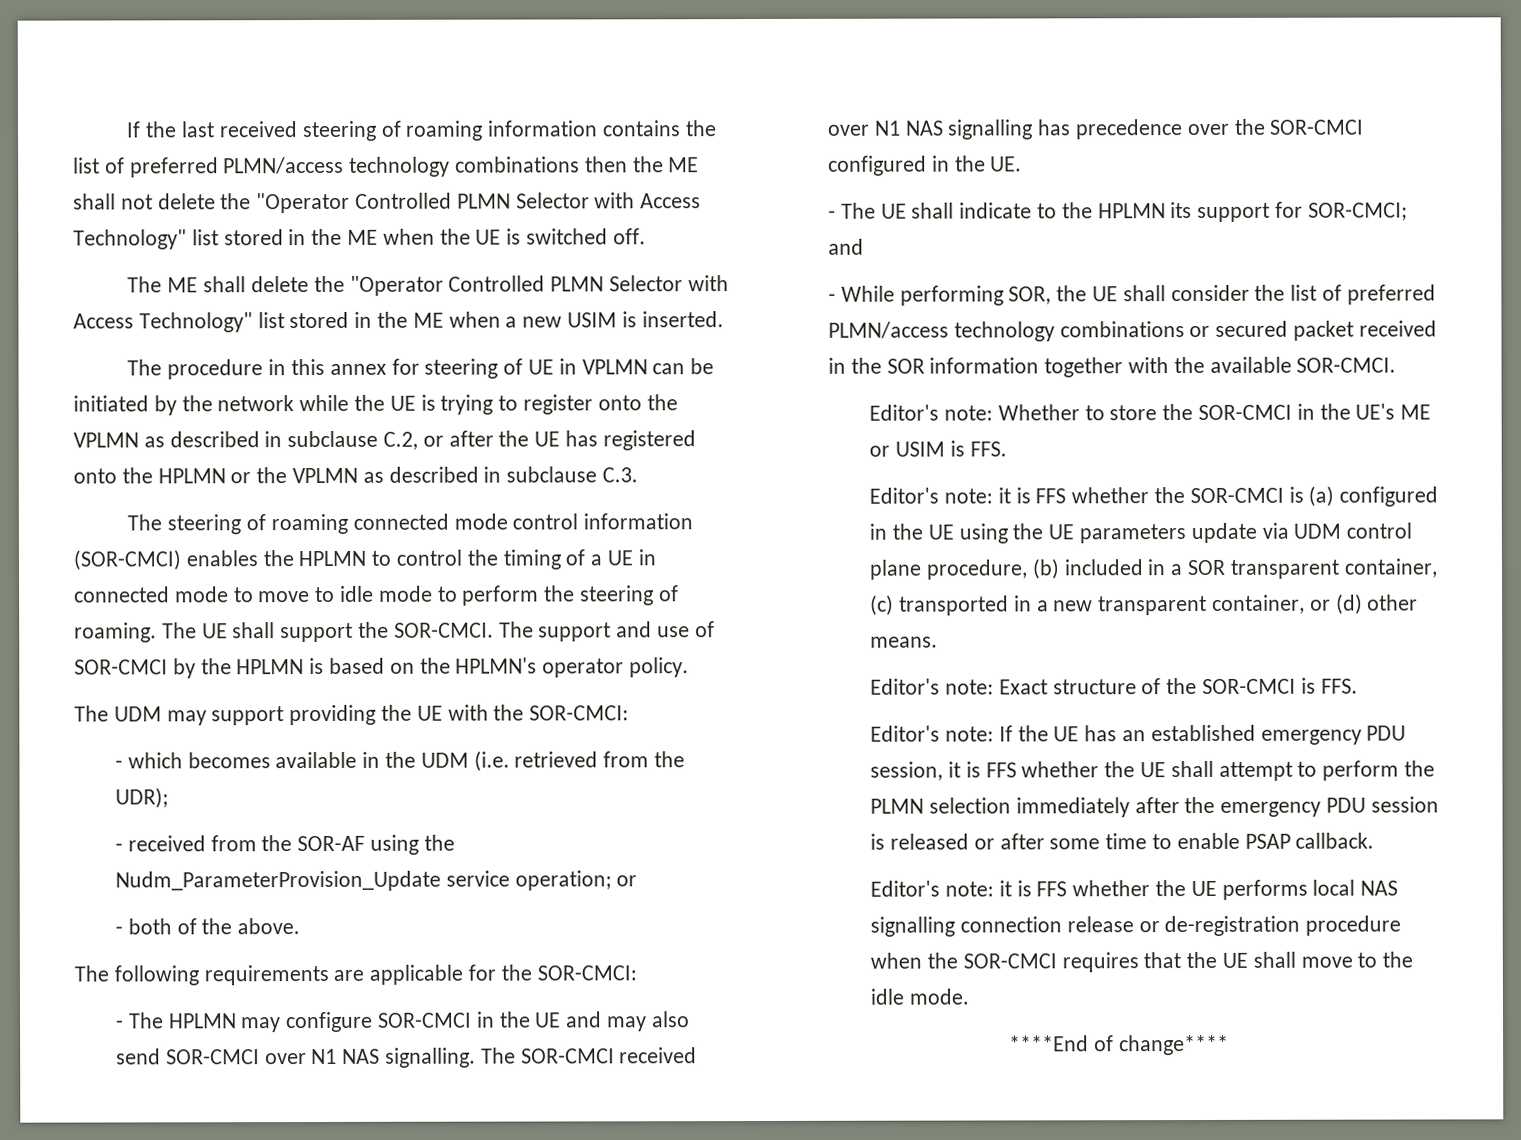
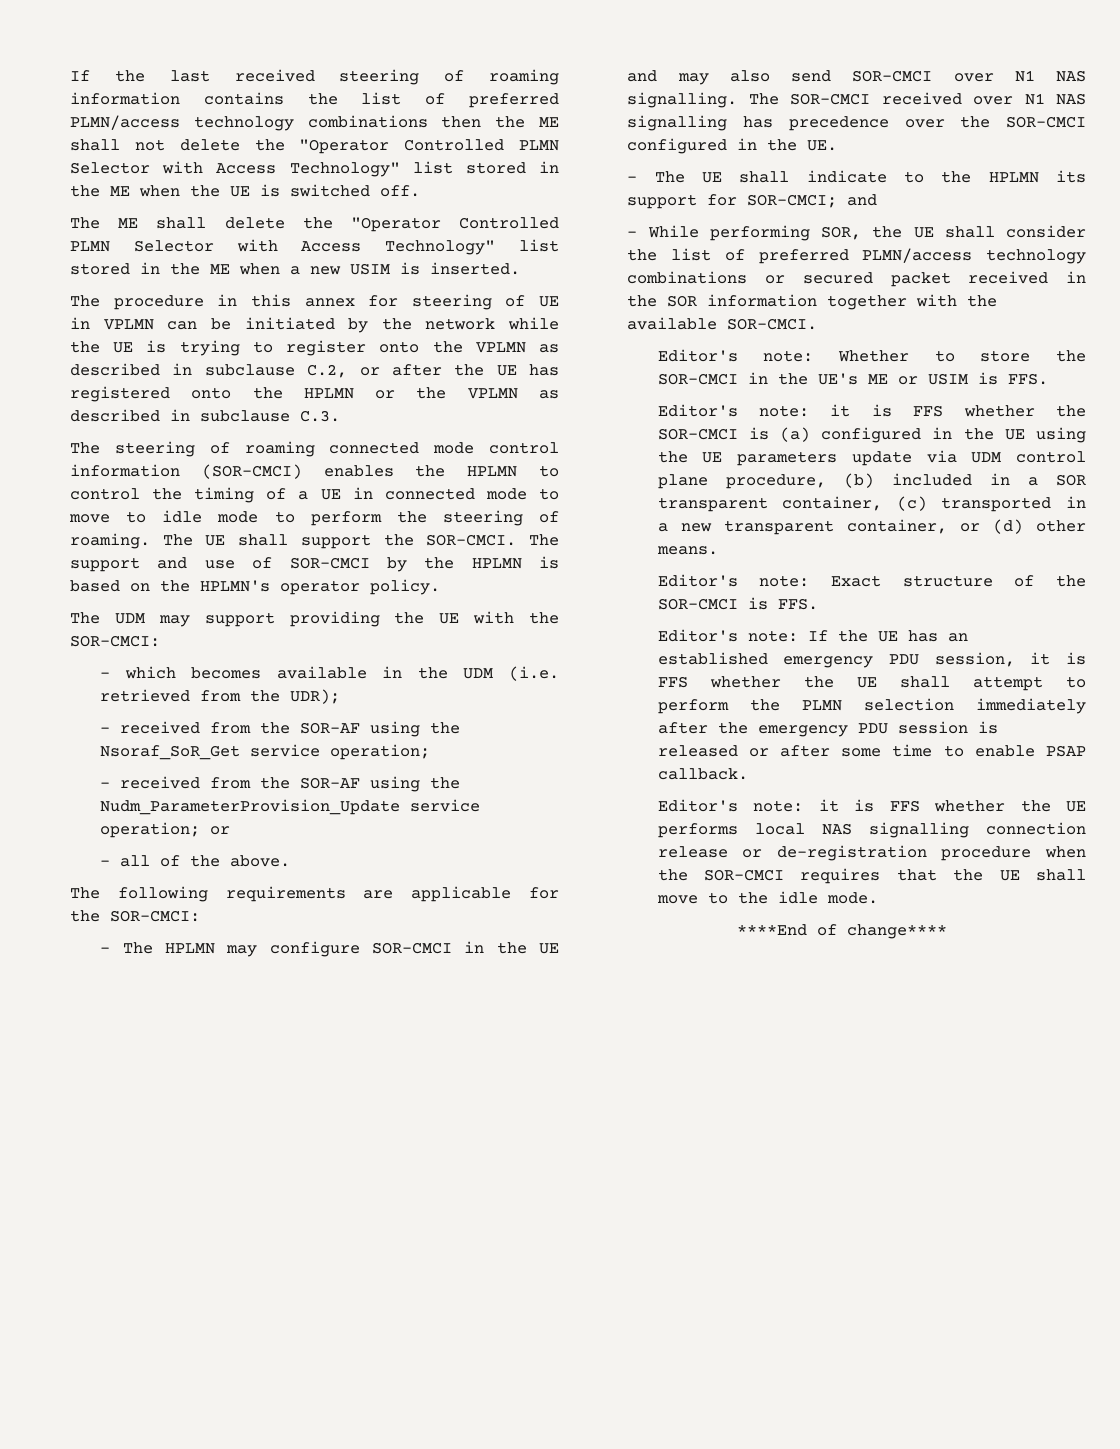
+ - received from the SOR-AF using the Nsoraf_SoR_Get service operation;
- - both of the above.
+ - all of the above.

